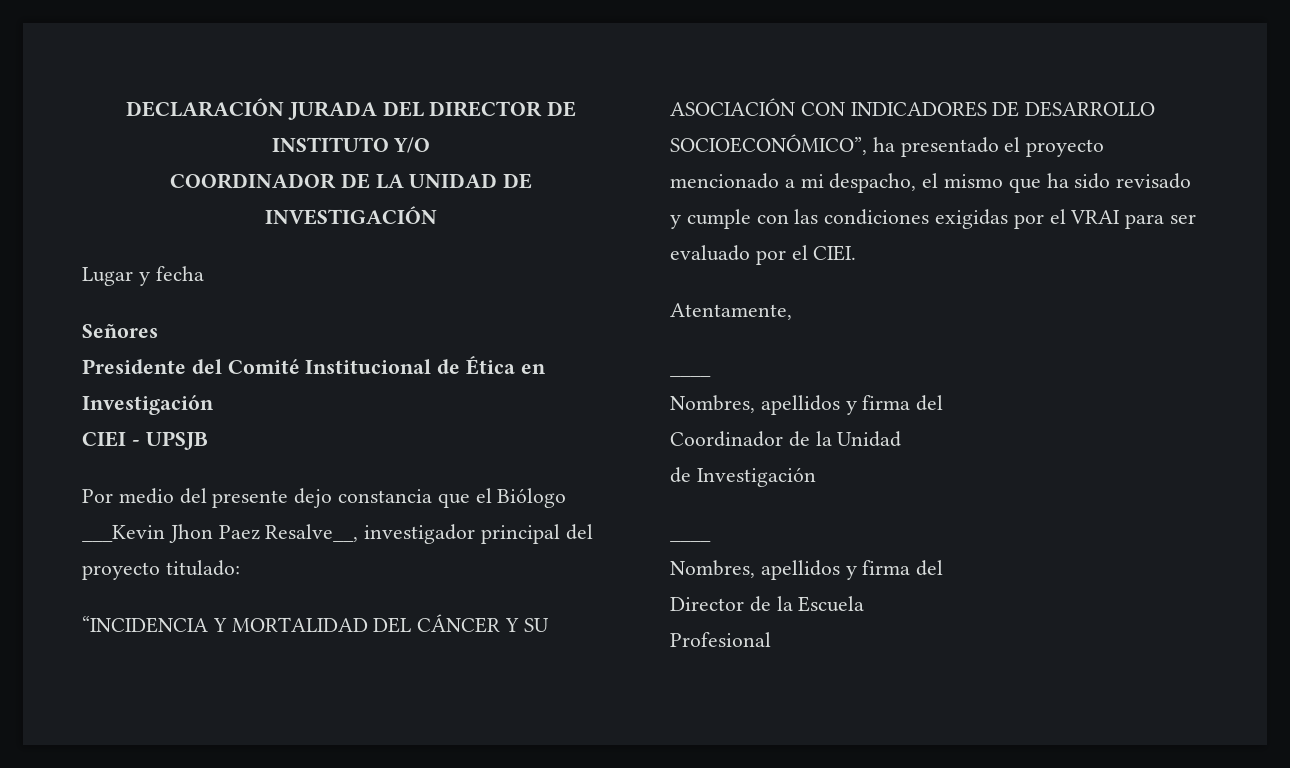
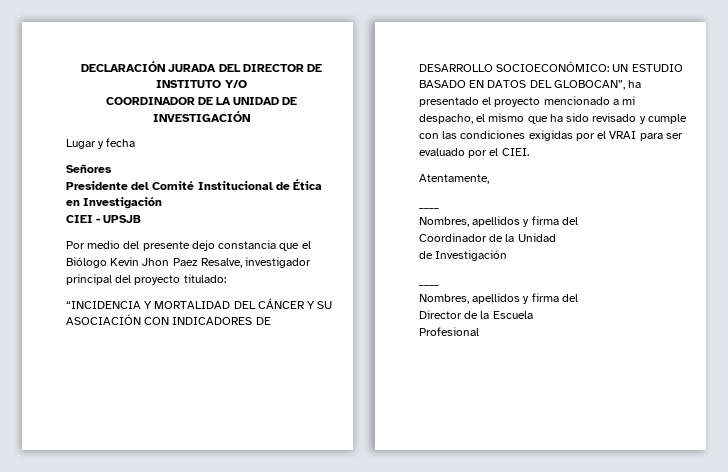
- Por medio del presente dejo constancia que el Biólogo ___Kevin Jhon Paez Resalve__, investigador principal del proyecto titulado:
+ Por medio del presente dejo constancia que el Biólogo Kevin Jhon Paez Resalve, investigador principal del proyecto titulado:
- “INCIDENCIA Y MORTALIDAD DEL CÁNCER Y SU ASOCIACIÓN CON INDICADORES DE DESARROLLO SOCIOECONÓMICO”, ha presentado el proyecto mencionado a mi despacho, el mismo que ha sido revisado y cumple con las condiciones exigidas por el VRAI para ser evaluado por el CIEI.
+ “INCIDENCIA Y MORTALIDAD DEL CÁNCER Y SU ASOCIACIÓN CON INDICADORES DE DESARROLLO SOCIOECONÓMICO: UN ESTUDIO BASADO EN DATOS DEL GLOBOCAN”, ha presentado el proyecto mencionado a mi despacho, el mismo que ha sido revisado y cumple con las condiciones exigidas por el VRAI para ser evaluado por el CIEI.

